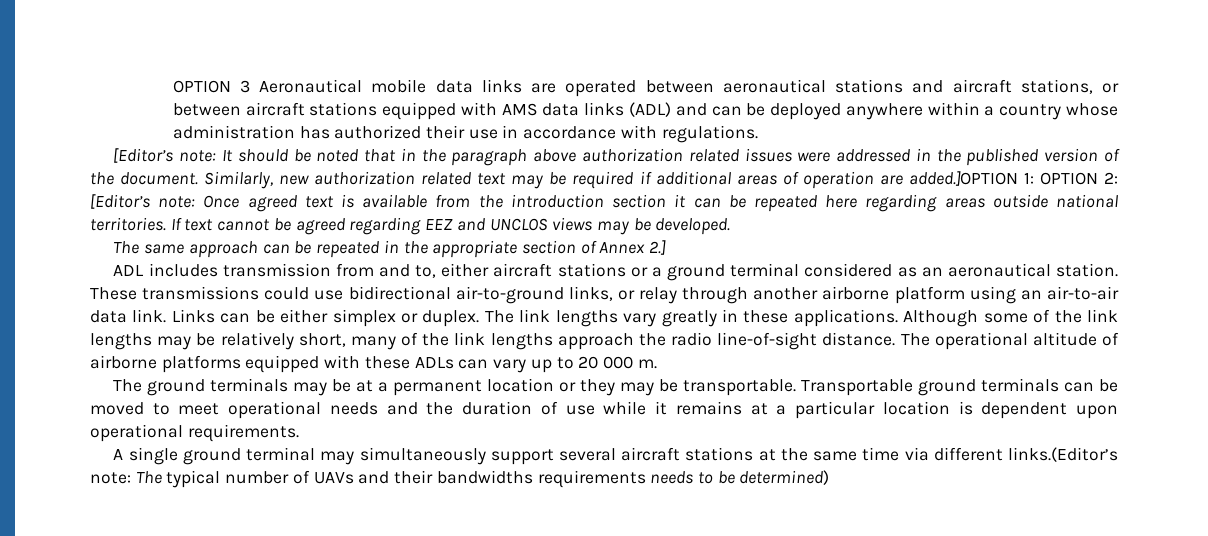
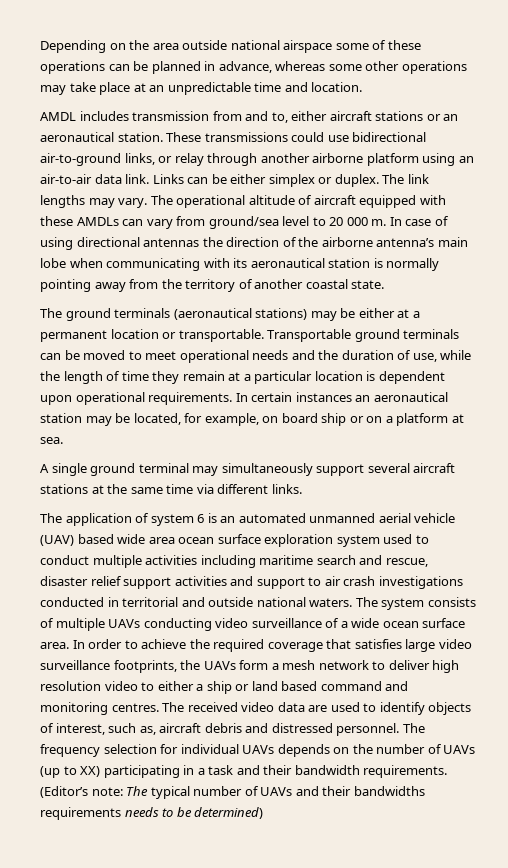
- OPTION 3 Aeronautical mobile data links are operated between aeronautical stations and aircraft stations, or between aircraft stations equipped with AMS data links (ADL) and can be deployed anywhere within a country whose administration has authorized their use in accordance with regulations.
- [Editor’s note: It should be noted that in the paragraph above authorization related issues were addressed in the published version of the document. Similarly, new authorization related text may be required if additional areas of operation are added.]OPTION 1: OPTION 2: [Editor’s note: Once agreed text is available from the introduction section it can be repeated here regarding areas outside national territories. If text cannot be agreed regarding EEZ and UNCLOS views may be developed.
- The same approach can be repeated in the appropriate section of Annex 2.]
- ADL includes transmission from and to, either aircraft stations or a ground terminal considered as an aeronautical station.
+ Depending on the area outside national airspace some of these operations can be planned in advance, whereas some other operations may take place at an unpredictable time and location.
+ AMDL includes transmission from and to, either aircraft stations or an aeronautical station.
- The link lengths vary greatly in these applications. Although some of the link lengths may be relatively short, many of the link lengths approach the radio line-of-sight distance.
+ The link lengths may vary.
- The operational altitude of airborne platforms equipped with these ADLs can vary up to 20 000 m.
+ The operational altitude of aircraft equipped with these AMDLs can vary from ground/sea level to 20 000 m. In case of using directional antennas the direction of the airborne antenna’s main lobe when communicating with its aeronautical station is normally pointing away from the territory of another coastal state.
- The ground terminals may be at a permanent location or they may be transportable.
+ The ground terminals (aeronautical stations) may be either at a permanent location or transportable.
- Transportable ground terminals can be moved to meet operational needs and the duration of use while it remains at a particular location is dependent upon operational requirements.
+ Transportable ground terminals can be moved to meet operational needs and the duration of use, while the length of time they remain at a particular location is dependent upon operational requirements. In certain instances an aeronautical station may be located, for example, on board ship or on a platform at sea.
- A single ground terminal may simultaneously support several aircraft stations at the same time via different links.(Editor’s note: The typical number of UAVs and their bandwidths requirements needs to be determined)
+ A single ground terminal may simultaneously support several aircraft stations at the same time via different links.
+ The application of system 6 is an automated unmanned aerial vehicle (UAV) based wide area ocean surface exploration system used to conduct multiple activities including maritime search and rescue, disaster relief support activities and support to air crash investigations conducted in territorial and outside national waters. The system consists of multiple UAVs conducting video surveillance of a wide ocean surface area. In order to achieve the required coverage that satisfies large video surveillance footprints, the UAVs form a mesh network to deliver high resolution video to either a ship or land based command and monitoring centres. The received video data are used to identify objects of interest, such as, aircraft debris and distressed personnel. The frequency selection for individual UAVs depends on the number of UAVs (up to XX) participating in a task and their bandwidth requirements. (Editor’s note: The typical number of UAVs and their bandwidths requirements needs to be determined)

